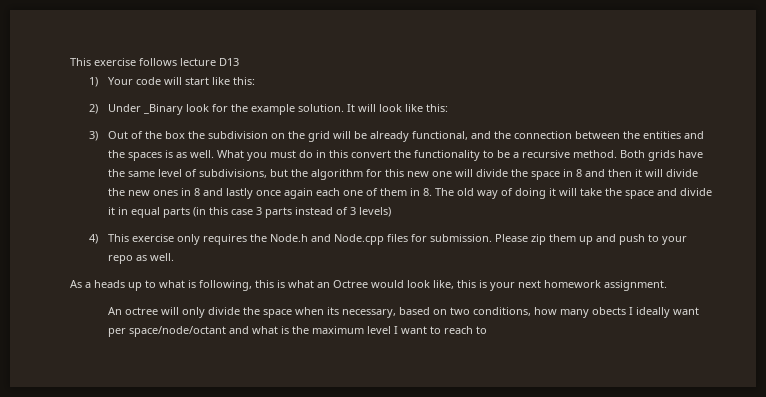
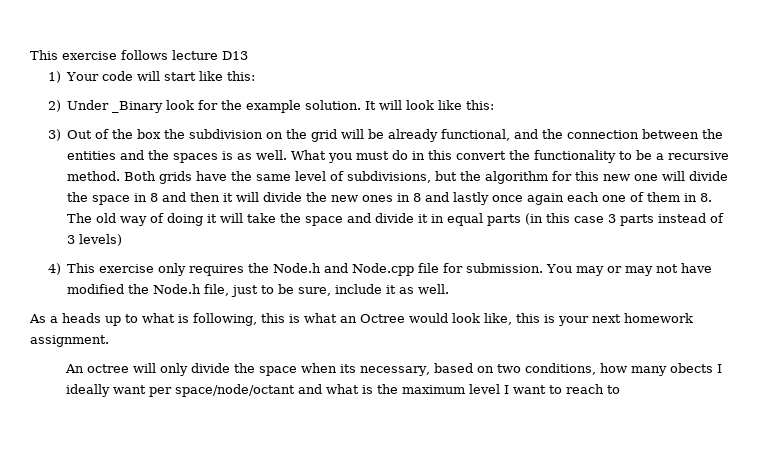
- 4) This exercise only requires the Node.h and Node.cpp files for submission.
+ 4) This exercise only requires the Node.h and Node.cpp file for submission.
- Please zip them up and push to your repo as well.
+ You may or may not have modified the Node.h file, just to be sure, include it as well.

